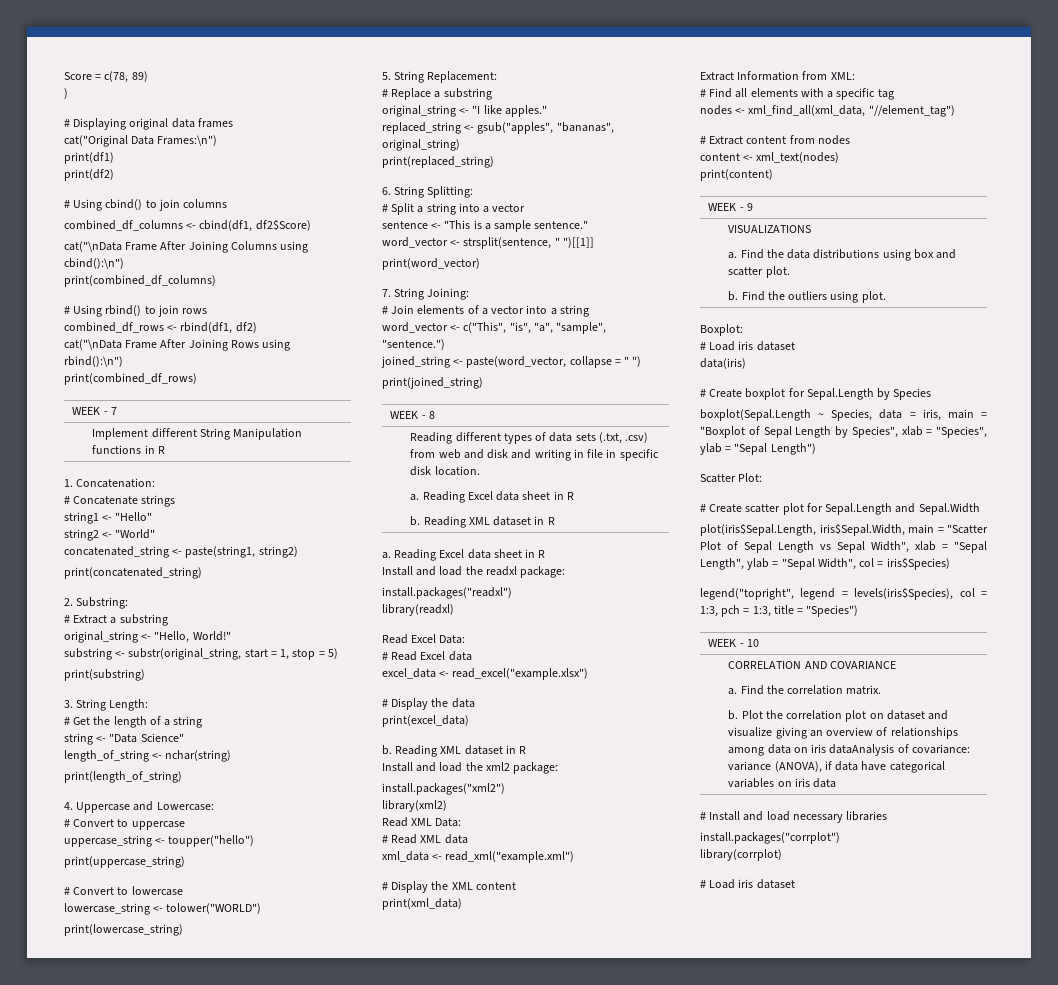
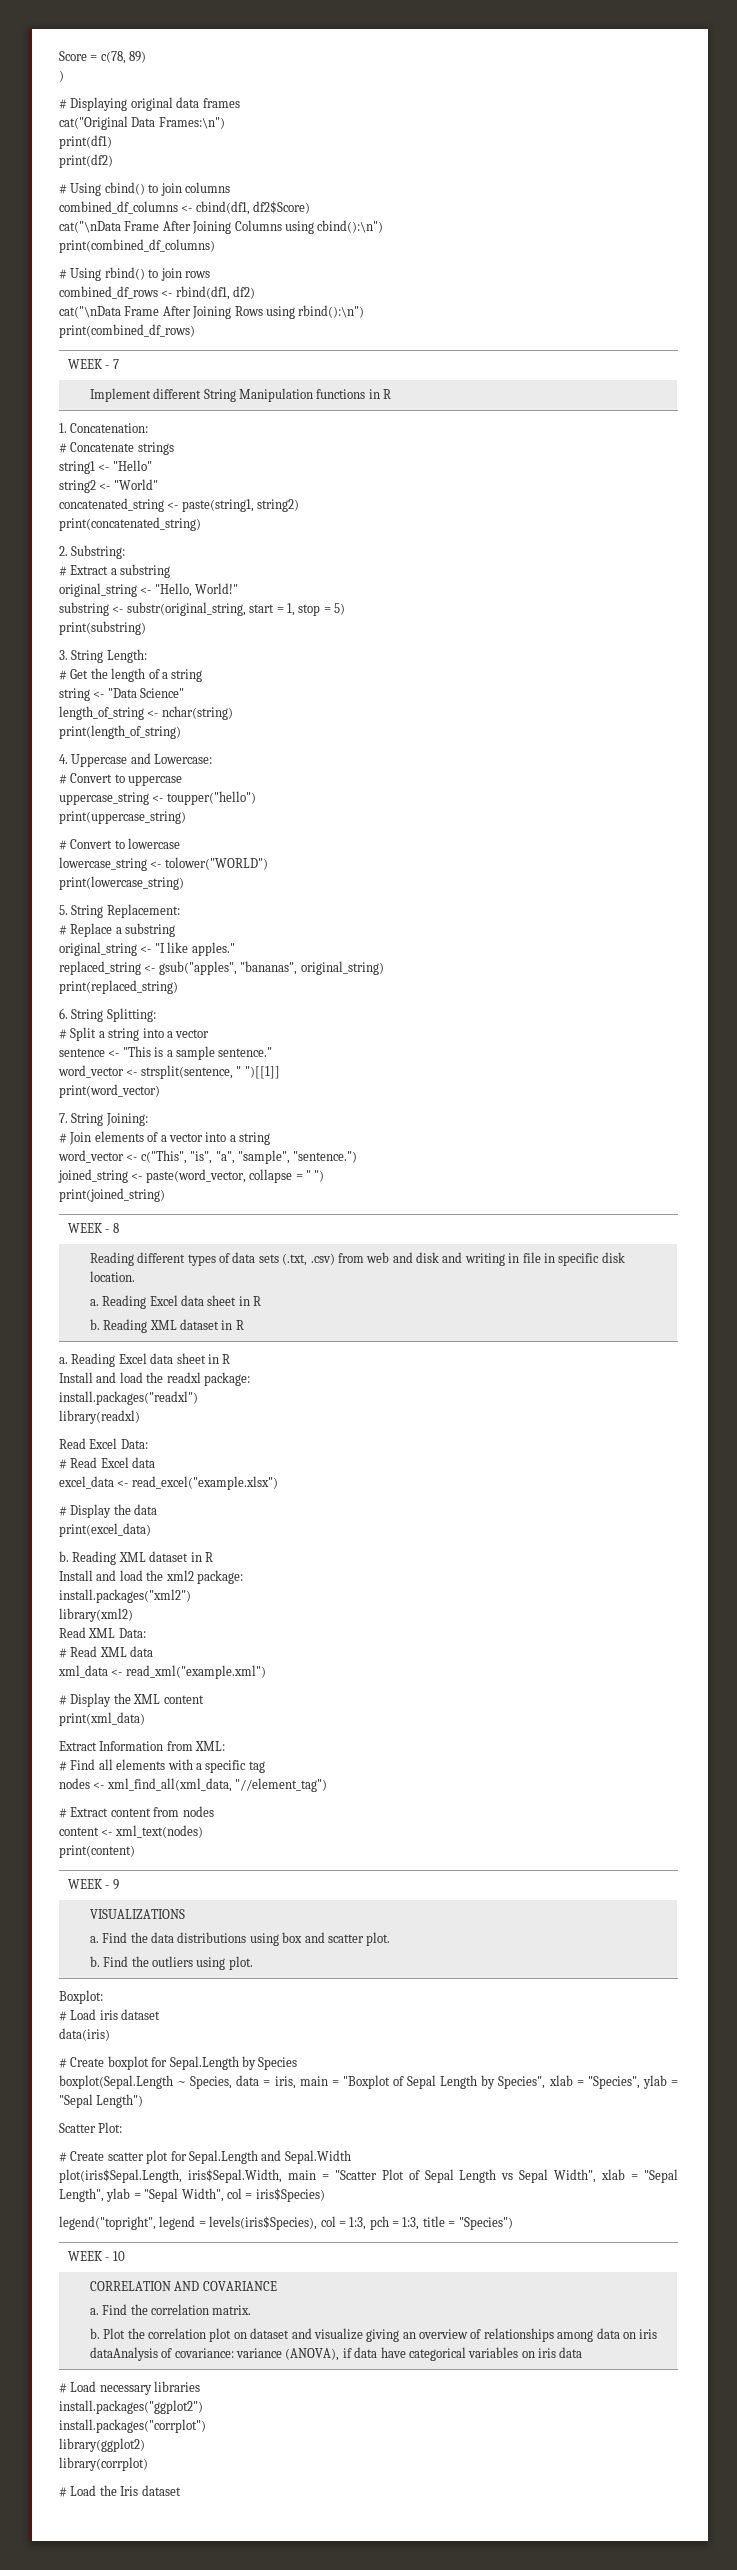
- # Install and load necessary libraries
+ # Load necessary libraries
+ install.packages("ggplot2")
+ library(ggplot2)
  library(corrplot)
- # Load iris dataset
+ # Load the Iris dataset

